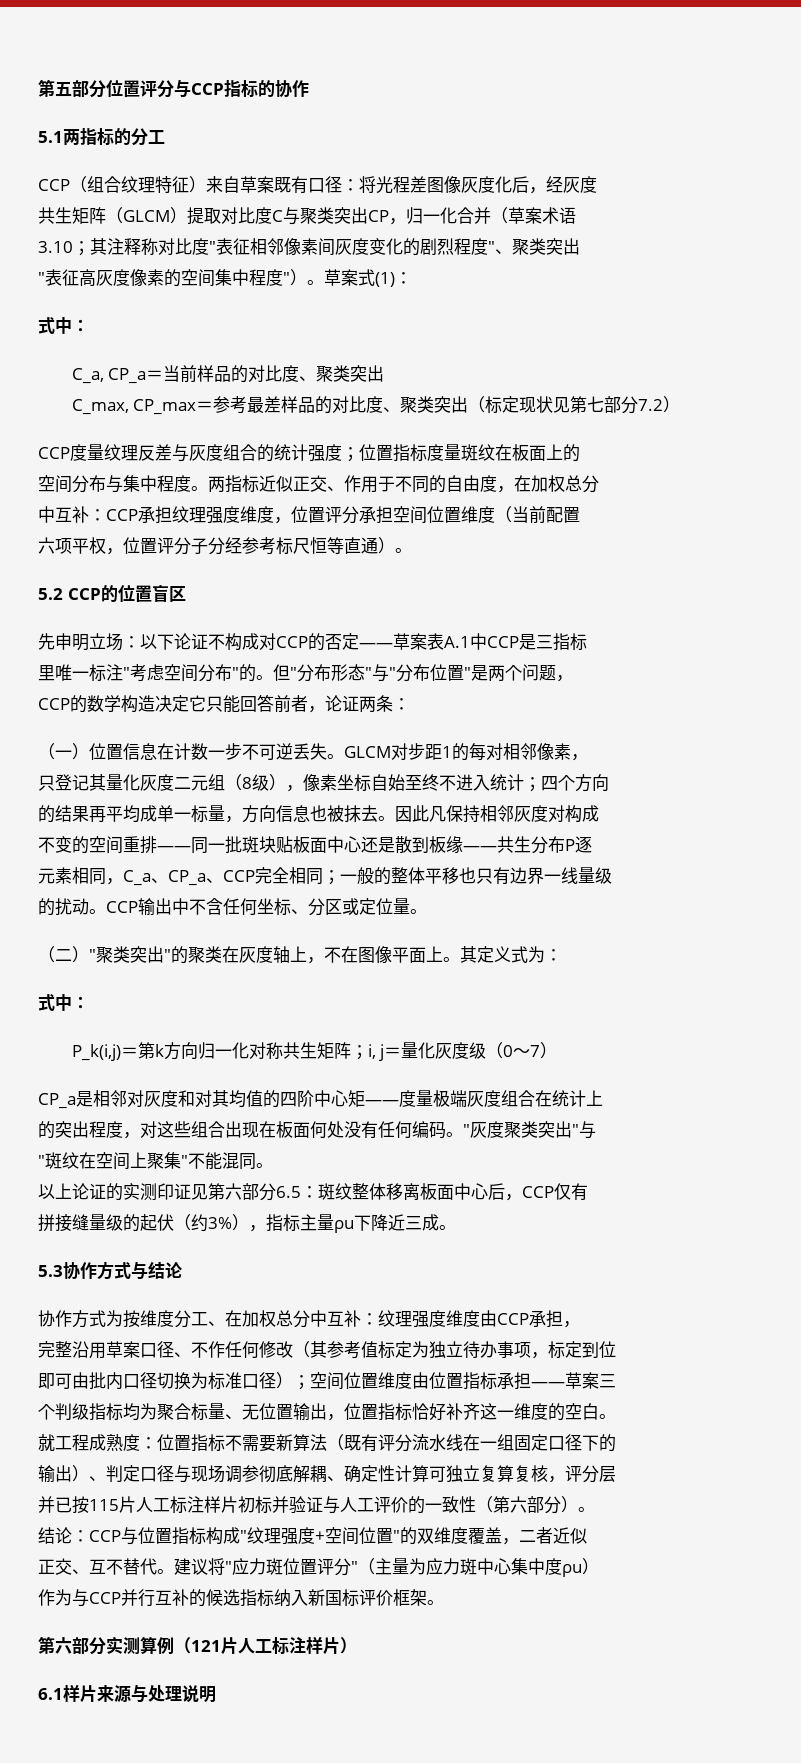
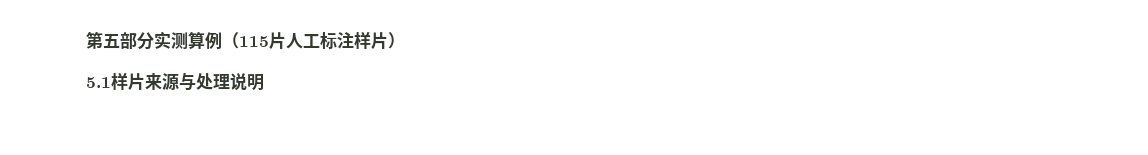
- 第五部分位置评分与CCP指标的协作
- 5.1两指标的分工
- CCP（组合纹理特征）来自草案既有口径：将光程差图像灰度化后，经灰度
- 共生矩阵（GLCM）提取对比度C与聚类突出CP，归一化合并（草案术语
- 3.10；其注释称对比度"表征相邻像素间灰度变化的剧烈程度"、聚类突出
- "表征高灰度像素的空间集中程度"）。草案式(1)：
- 式中：
- C_a, CP_a＝当前样品的对比度、聚类突出
- C_max, CP_max＝参考最差样品的对比度、聚类突出（标定现状见第七部分7.2）
- CCP度量纹理反差与灰度组合的统计强度；位置指标度量斑纹在板面上的
- 空间分布与集中程度。两指标近似正交、作用于不同的自由度，在加权总分
- 中互补：CCP承担纹理强度维度，位置评分承担空间位置维度（当前配置
- 六项平权，位置评分子分经参考标尺恒等直通）。
- 5.2 CCP的位置盲区
- 先申明立场：以下论证不构成对CCP的否定——草案表A.1中CCP是三指标
- 里唯一标注"考虑空间分布"的。但"分布形态"与"分布位置"是两个问题，
- CCP的数学构造决定它只能回答前者，论证两条：
- （一）位置信息在计数一步不可逆丢失。GLCM对步距1的每对相邻像素，
- 只登记其量化灰度二元组（8级），像素坐标自始至终不进入统计；四个方向
- 的结果再平均成单一标量，方向信息也被抹去。因此凡保持相邻灰度对构成
- 不变的空间重排——同一批斑块贴板面中心还是散到板缘——共生分布P逐
- 元素相同，C_a、CP_a、CCP完全相同；一般的整体平移也只有边界一线量级
- 的扰动。CCP输出中不含任何坐标、分区或定位量。
- （二）"聚类突出"的聚类在灰度轴上，不在图像平面上。其定义式为：
- 式中：
- P_k(i,j)＝第k方向归一化对称共生矩阵；i, j＝量化灰度级（0～7）
- CP_a是相邻对灰度和对其均值的四阶中心矩——度量极端灰度组合在统计上
- 的突出程度，对这些组合出现在板面何处没有任何编码。"灰度聚类突出"与
- "斑纹在空间上聚集"不能混同。
- 以上论证的实测印证见第六部分6.5：斑纹整体移离板面中心后，CCP仅有
- 拼接缝量级的起伏（约3%），指标主量ρu下降近三成。
- 5.3协作方式与结论
- 协作方式为按维度分工、在加权总分中互补：纹理强度维度由CCP承担，
- 完整沿用草案口径、不作任何修改（其参考值标定为独立待办事项，标定到位
- 即可由批内口径切换为标准口径）；空间位置维度由位置指标承担——草案三
- 个判级指标均为聚合标量、无位置输出，位置指标恰好补齐这一维度的空白。
- 就工程成熟度：位置指标不需要新算法（既有评分流水线在一组固定口径下的
- 输出）、判定口径与现场调参彻底解耦、确定性计算可独立复算复核，评分层
- 并已按115片人工标注样片初标并验证与人工评价的一致性（第六部分）。
- 结论：CCP与位置指标构成"纹理强度+空间位置"的双维度覆盖，二者近似
- 正交、互不替代。建议将"应力斑位置评分"（主量为应力斑中心集中度ρu）
- 作为与CCP并行互补的候选指标纳入新国标评价框架。
- 第六部分实测算例（121片人工标注样片）
+ 第五部分实测算例（115片人工标注样片）
- 6.1样片来源与处理说明
+ 5.1样片来源与处理说明

